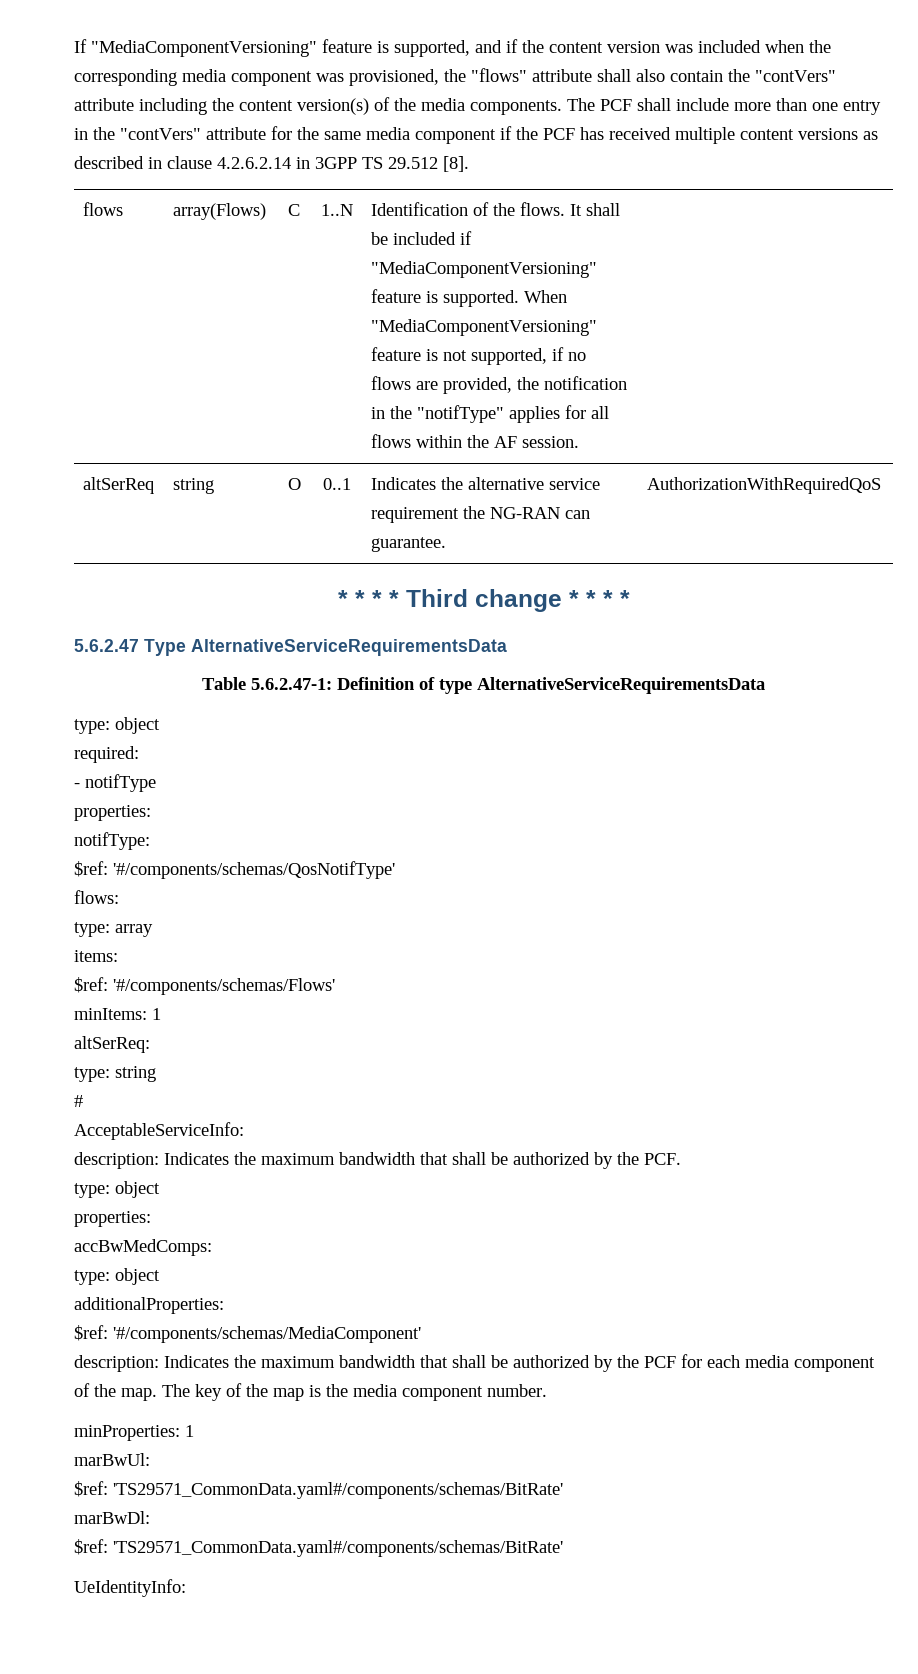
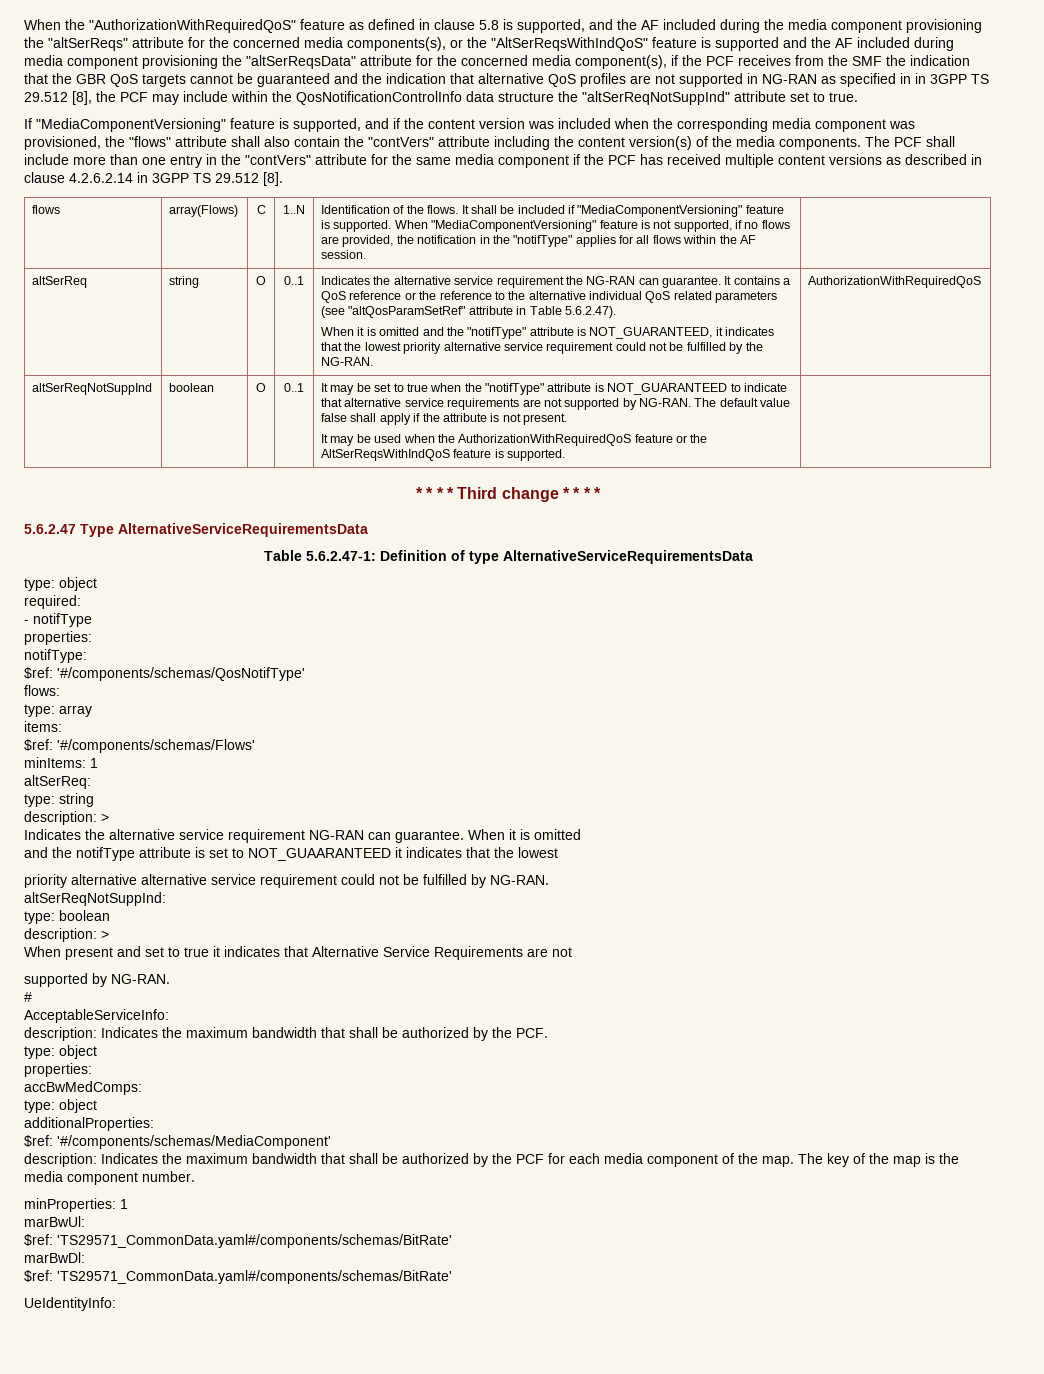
+ When the "AuthorizationWithRequiredQoS" feature as defined in clause 5.8 is supported, and the AF included during the media component provisioning the "altSerReqs" attribute for the concerned media components(s), or the "AltSerReqsWithIndQoS" feature is supported and the AF included during media component provisioning the "altSerReqsData" attribute for the concerned media component(s), if the PCF receives from the SMF the indication that the GBR QoS targets cannot be guaranteed and the indication that alternative QoS profiles are not supported in NG-RAN as specified in in 3GPP TS 29.512 [8], the PCF may include within the QosNotificationControlInfo data structure the "altSerReqNotSuppInd" attribute set to true.
- Indicates the alternative service requirement the NG-RAN can guarantee. | AuthorizationWithRequiredQoS
+ Indicates the alternative service requirement the NG-RAN can guarantee. It contains a QoS reference or the reference to the alternative individual QoS related parameters (see "altQosParamSetRef" attribute in Table 5.6.2.47).
+ When it is omitted and the "notifType" attribute is NOT_GUARANTEED, it indicates that the lowest priority alternative service requirement could not be fulfilled by the NG-RAN. | AuthorizationWithRequiredQoS
+ altSerReqNotSuppInd | boolean | O | 0..1 | It may be set to true when the "notifType" attribute is NOT_GUARANTEED to indicate that alternative service requirements are not supported by NG-RAN. The default value false shall apply if the attribute is not present.
+ It may be used when the AuthorizationWithRequiredQoS feature or the AltSerReqsWithIndQoS feature is supported.
  type: string
+ description: >
+ Indicates the alternative service requirement NG-RAN can guarantee. When it is omitted
+ and the notifType attribute is set to NOT_GUAARANTEED it indicates that the lowest
+ priority alternative alternative service requirement could not be fulfilled by NG-RAN.
+ altSerReqNotSuppInd:
+ type: boolean
+ description: >
+ When present and set to true it indicates that Alternative Service Requirements are not
+ supported by NG-RAN.

